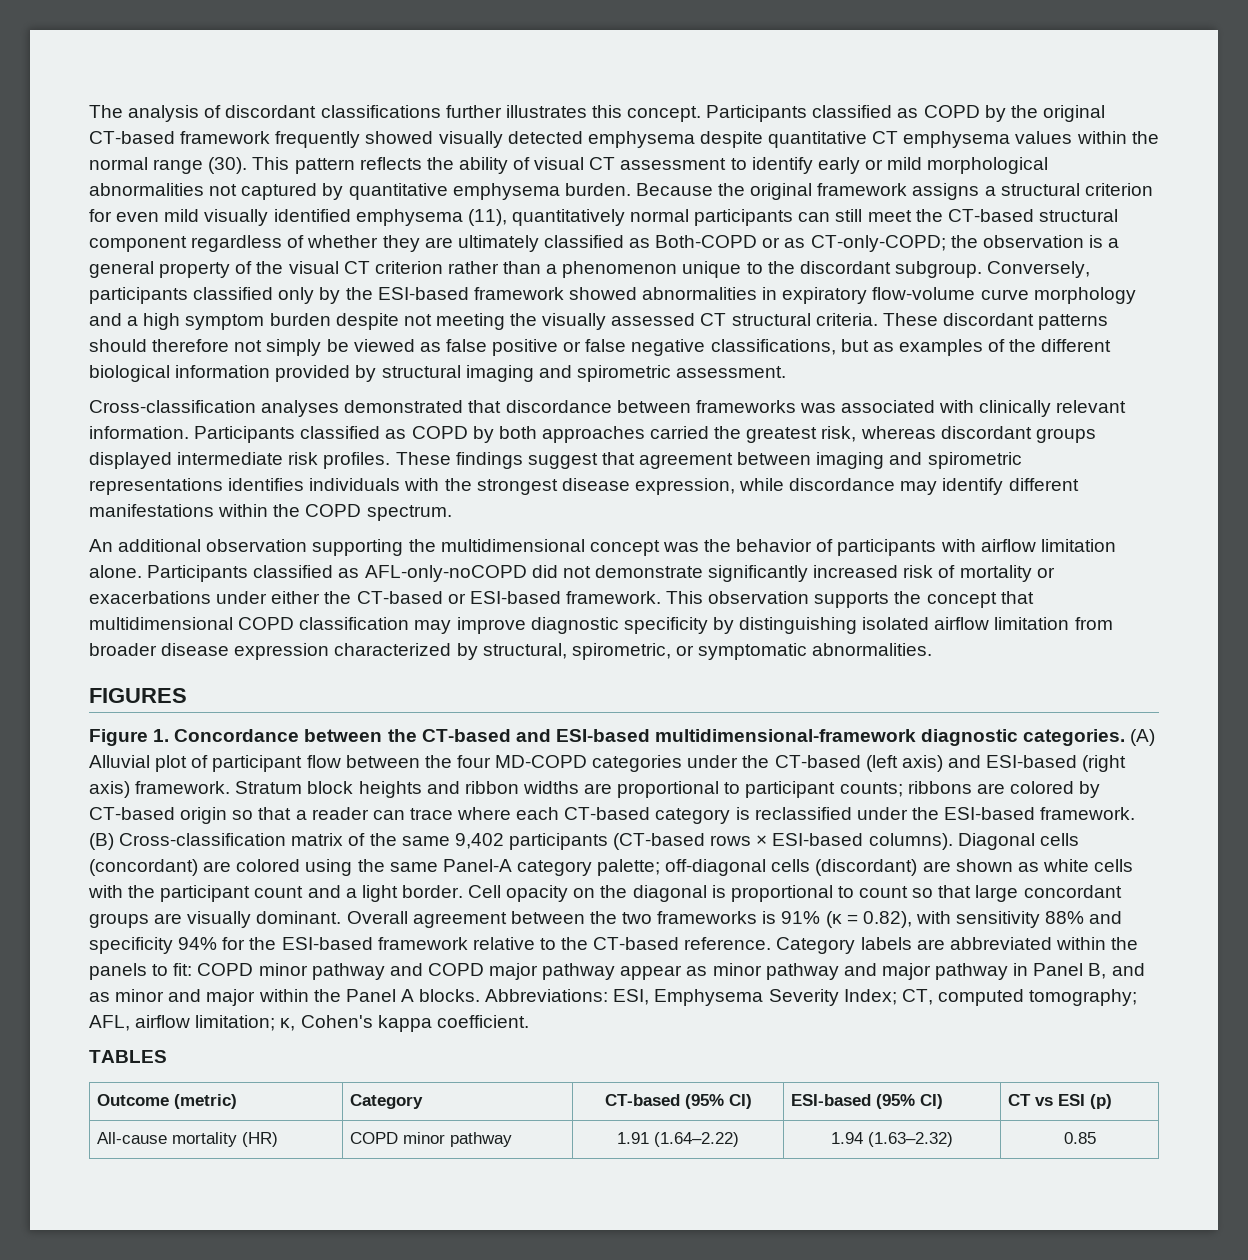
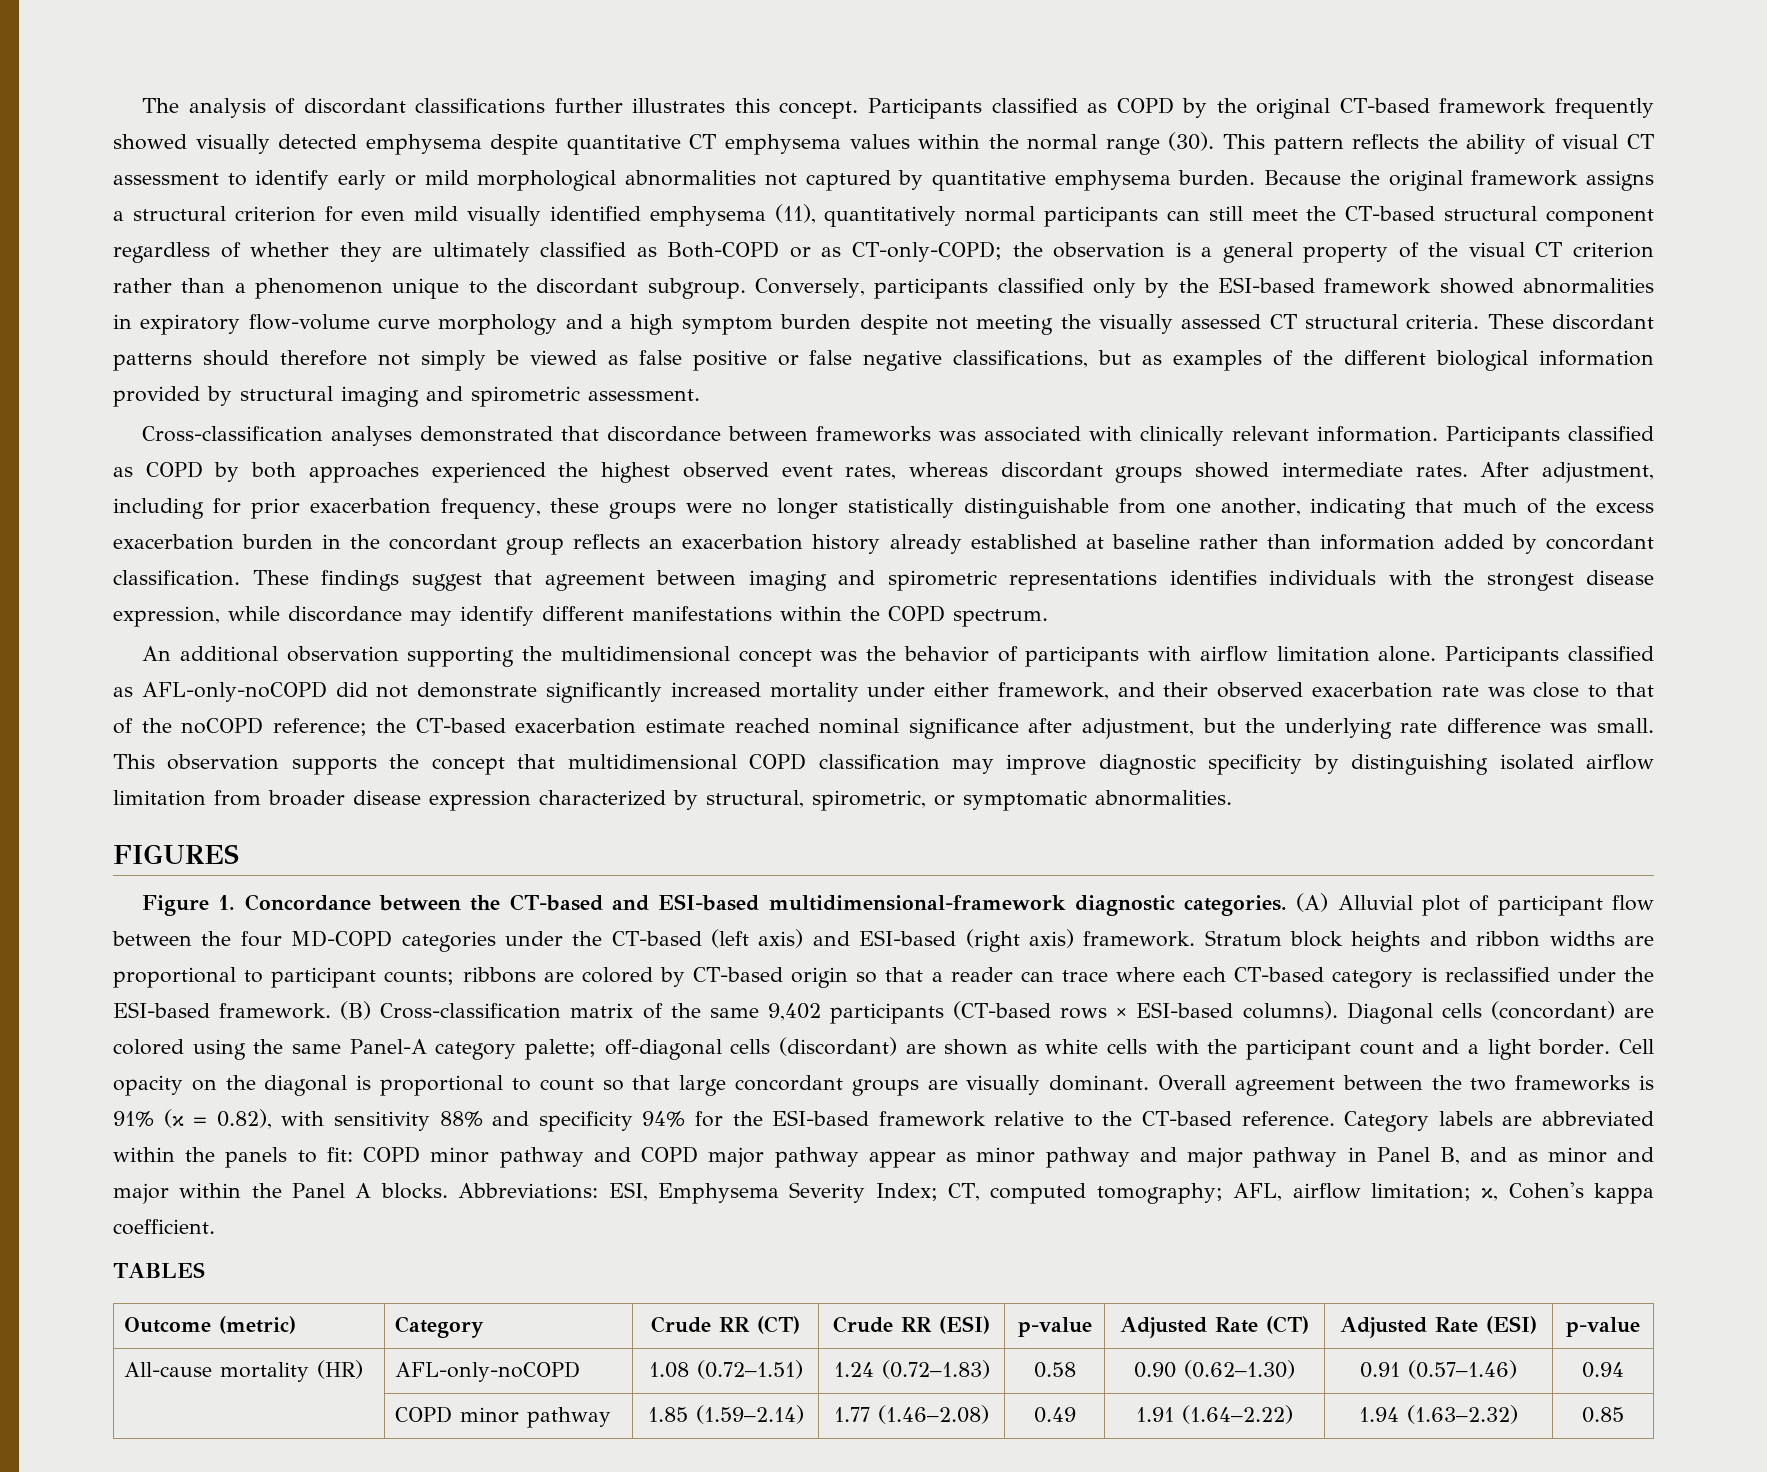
- Participants classified as COPD by both approaches carried the greatest risk, whereas discordant groups displayed intermediate risk profiles.
+ Participants classified as COPD by both approaches experienced the highest observed event rates, whereas discordant groups showed intermediate rates. After adjustment, including for prior exacerbation frequency, these groups were no longer statistically distinguishable from one another, indicating that much of the excess exacerbation burden in the concordant group reflects an exacerbation history already established at baseline rather than information added by concordant classification.
- Participants classified as AFL-only-noCOPD did not demonstrate significantly increased risk of mortality or exacerbations under either the CT-based or ESI-based framework.
+ Participants classified as AFL-only-noCOPD did not demonstrate significantly increased mortality under either framework, and their observed exacerbation rate was close to that of the noCOPD reference; the CT-based exacerbation estimate reached nominal significance after adjustment, but the underlying rate difference was small.
- Outcome (metric) | Category | CT-based (95% CI) | ESI-based (95% CI) | CT vs ESI (p)
- All-cause mortality (HR) | COPD minor pathway | 1.91 (1.64–2.22) | 1.94 (1.63–2.32) | 0.85
+ Outcome (metric) | Category | Crude RR (CT) | Crude RR (ESI) | p-value | Adjusted Rate (CT) | Adjusted Rate (ESI) | p-value
+ All-cause mortality (HR) | AFL-only-noCOPD | 1.08 (0.72–1.51) | 1.24 (0.72–1.83) | 0.58 | 0.90 (0.62–1.30) | 0.91 (0.57–1.46) | 0.94
+ | COPD minor pathway | 1.85 (1.59–2.14) | 1.77 (1.46–2.08) | 0.49 | 1.91 (1.64–2.22) | 1.94 (1.63–2.32) | 0.85

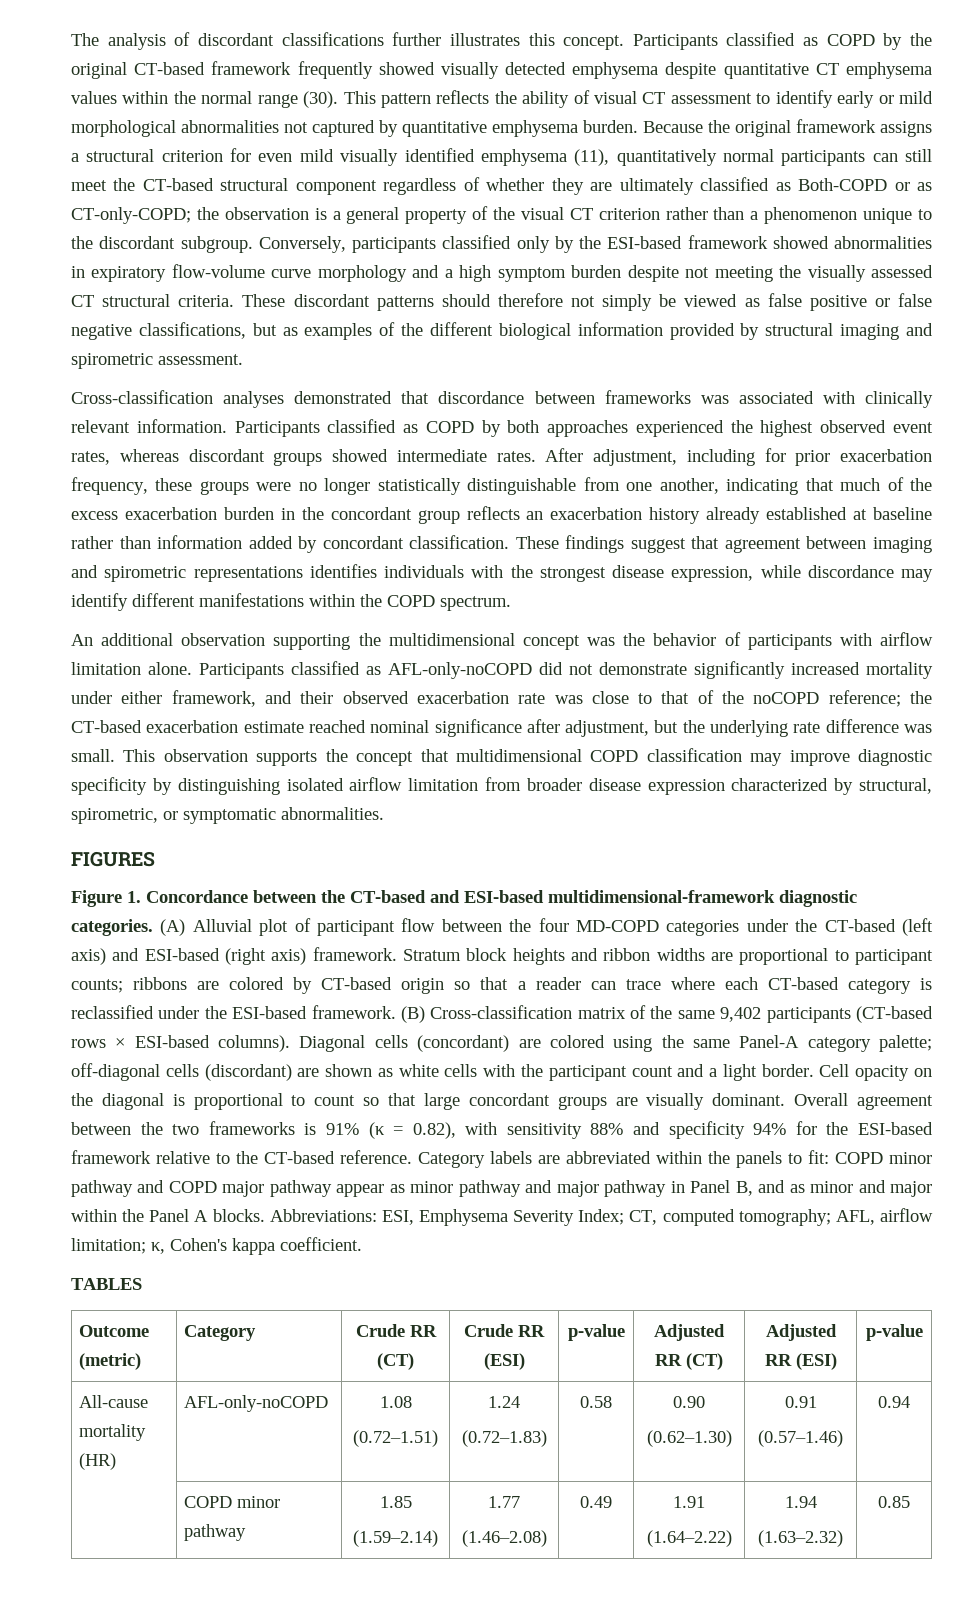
- Outcome (metric) | Category | Crude RR (CT) | Crude RR (ESI) | p-value | Adjusted Rate (CT) | Adjusted Rate (ESI) | p-value
+ Outcome (metric) | Category | Crude RR (CT) | Crude RR (ESI) | p-value | Adjusted RR (CT) | Adjusted RR (ESI) | p-value
- All-cause mortality (HR) | AFL-only-noCOPD | 1.08 (0.72–1.51) | 1.24 (0.72–1.83) | 0.58 | 0.90 (0.62–1.30) | 0.91 (0.57–1.46) | 0.94
+ All-cause mortality (HR) | AFL-only-noCOPD | 1.08
+ (0.72–1.51) | 1.24
+ (0.72–1.83) | 0.58 | 0.90
+ (0.62–1.30) | 0.91
+ (0.57–1.46) | 0.94
- | COPD minor pathway | 1.85 (1.59–2.14) | 1.77 (1.46–2.08) | 0.49 | 1.91 (1.64–2.22) | 1.94 (1.63–2.32) | 0.85
+ | COPD minor pathway | 1.85
+ (1.59–2.14) | 1.77
+ (1.46–2.08) | 0.49 | 1.91
+ (1.64–2.22) | 1.94
+ (1.63–2.32) | 0.85

